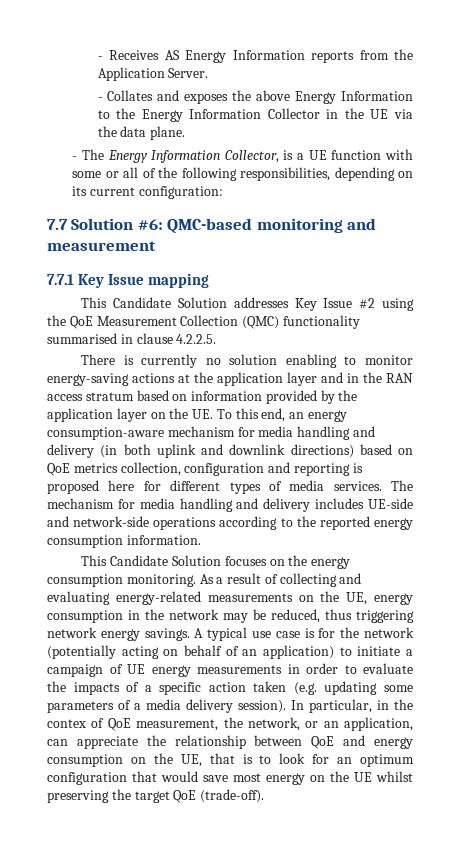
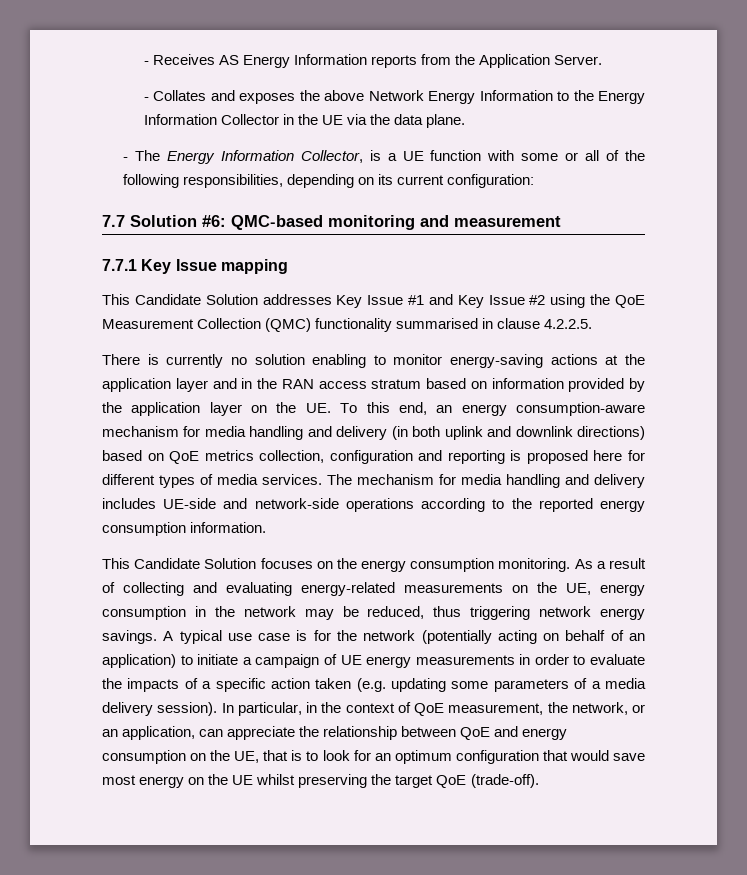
- - Collates and exposes the above Energy Information to the Energy Information Collector in the UE via the data plane.
+ - Collates and exposes the above Network Energy Information to the Energy Information Collector in the UE via the data plane.
- This Candidate Solution addresses Key Issue #2 using the QoE Measurement Collection (QMC) functionality summarised in clause 4.2.2.5.
+ This Candidate Solution addresses Key Issue #1 and Key Issue #2 using the QoE Measurement Collection (QMC) functionality summarised in clause 4.2.2.5.
- In particular, in the contex of QoE measurement, the network, or an application, can appreciate the relationship between QoE and energy consumption on the UE, that is to look for an optimum configuration that would save most energy on the UE whilst preserving the target QoE (trade-off).
+ In particular, in the context of QoE measurement, the network, or an application, can appreciate the relationship between QoE and energy consumption on the UE, that is to look for an optimum configuration that would save most energy on the UE whilst preserving the target QoE (trade-off).

